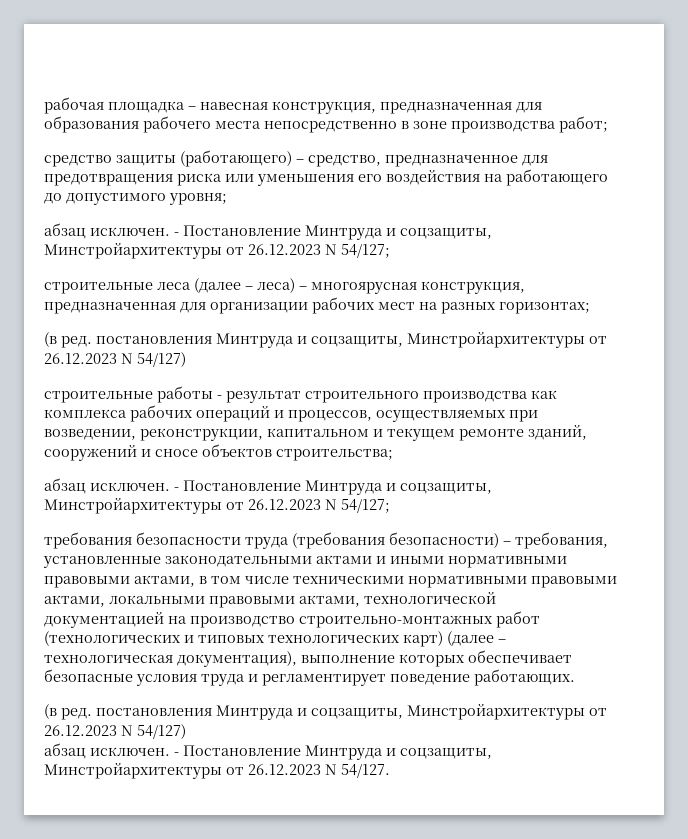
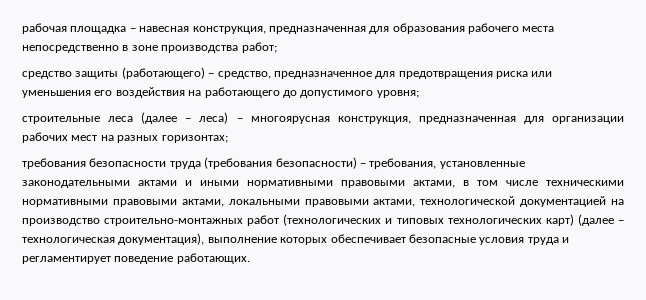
  средство защиты (работающего) – средство, предназначенное для предотвращения риска или уменьшения его воздействия на работающего до допустимого уровня;
- абзац исключен. - Постановление Минтруда и соцзащиты, Минстройархитектуры от 26.12.2023 N 54/127;
  строительные леса (далее – леса) – многоярусная конструкция, предназначенная для организации рабочих мест на разных горизонтах;
- (в ред. постановления Минтруда и соцзащиты, Минстройархитектуры от 26.12.2023 N 54/127)
- строительные работы - результат строительного производства как комплекса рабочих операций и процессов, осуществляемых при возведении, реконструкции, капитальном и текущем ремонте зданий, сооружений и сносе объектов строительства;
- абзац исключен. - Постановление Минтруда и соцзащиты, Минстройархитектуры от 26.12.2023 N 54/127;
  требования безопасности труда (требования безопасности) – требования, установленные законодательными актами и иными нормативными правовыми актами, в том числе техническими нормативными правовыми актами, локальными правовыми актами, технологической документацией на производство строительно-монтажных работ (технологических и типовых технологических карт) (далее – технологическая документация), выполнение которых обеспечивает безопасные условия труда и регламентирует поведение работающих.
- (в ред. постановления Минтруда и соцзащиты, Минстройархитектуры от 26.12.2023 N 54/127)
- абзац исключен. - Постановление Минтруда и соцзащиты, Минстройархитектуры от 26.12.2023 N 54/127.

